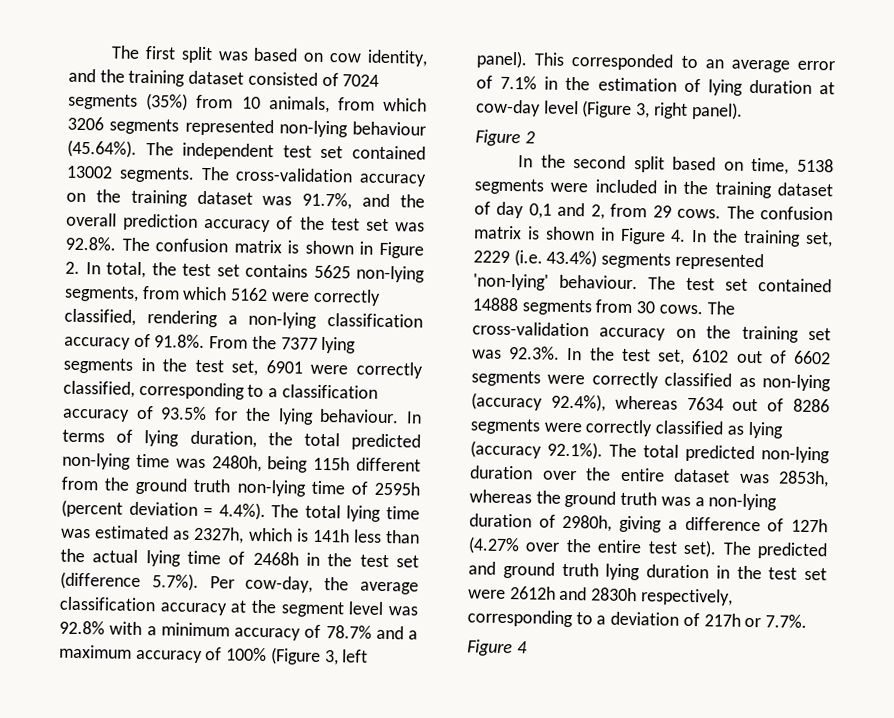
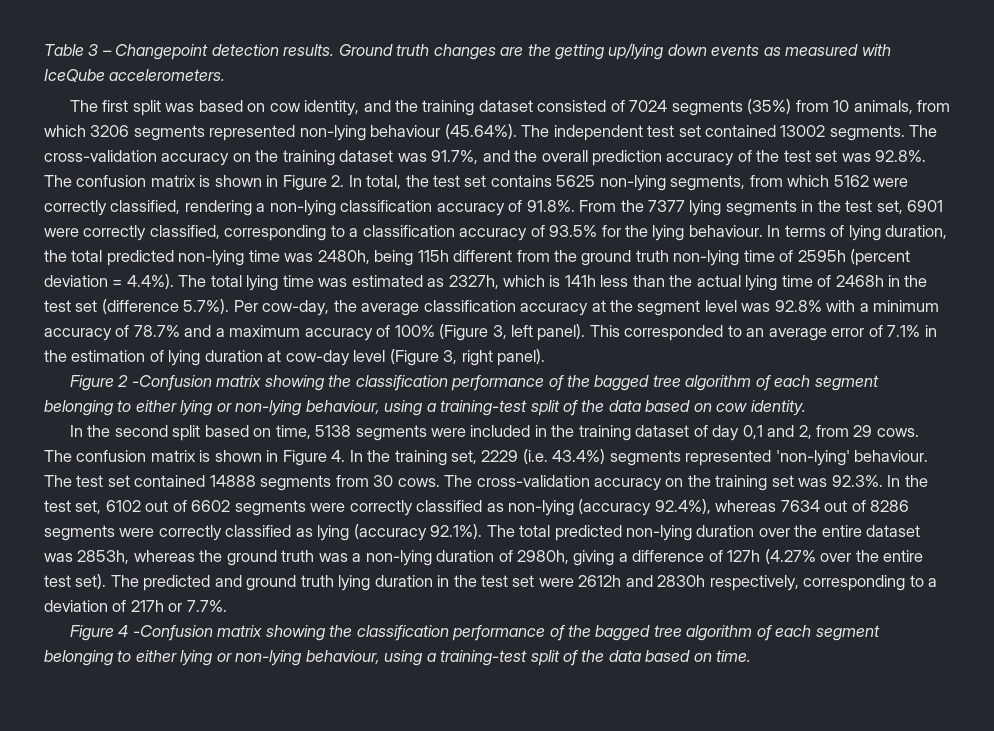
+ Table 3 – Changepoint detection results. Ground truth changes are the getting up/lying down events as measured with IceQube accelerometers.
- Figure 2
+ Figure 2 -Confusion matrix showing the classification performance of the bagged tree algorithm of each segment belonging to either lying or non-lying behaviour, using a training-test split of the data based on cow identity.
- Figure 4
+ Figure 4 -Confusion matrix showing the classification performance of the bagged tree algorithm of each segment belonging to either lying or non-lying behaviour, using a training-test split of the data based on time.

